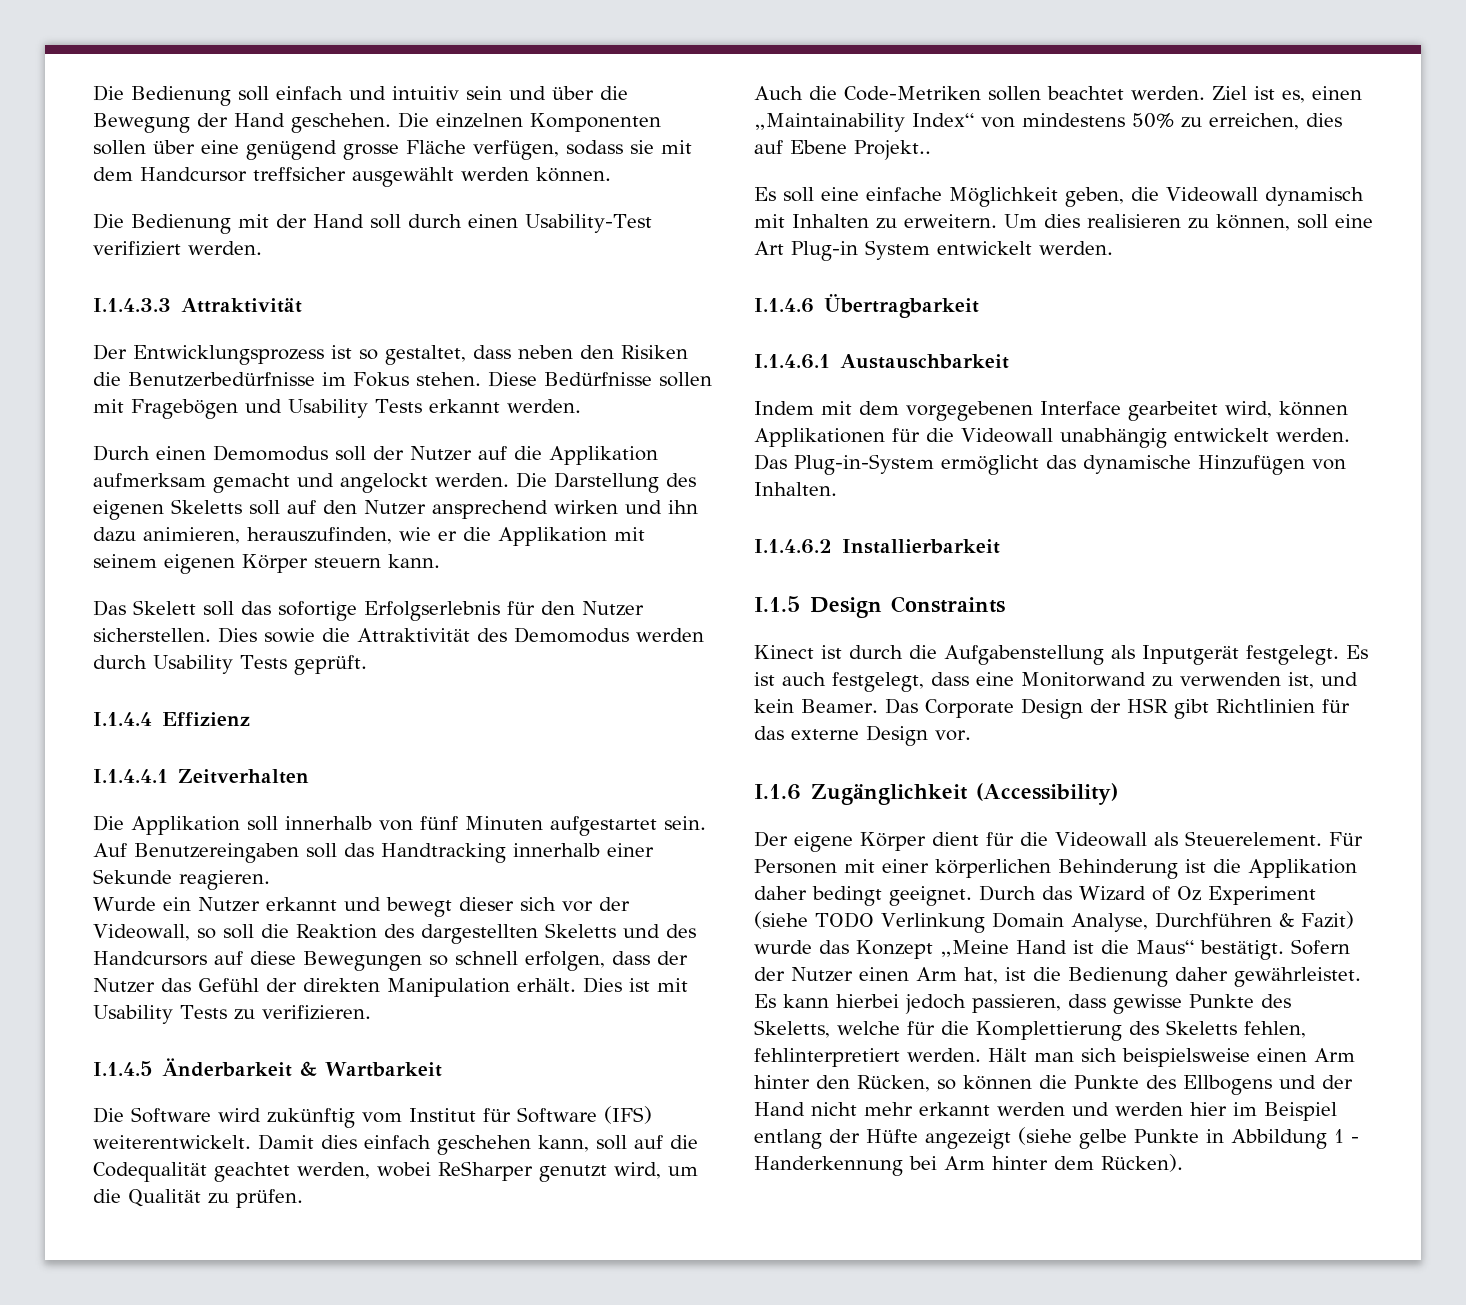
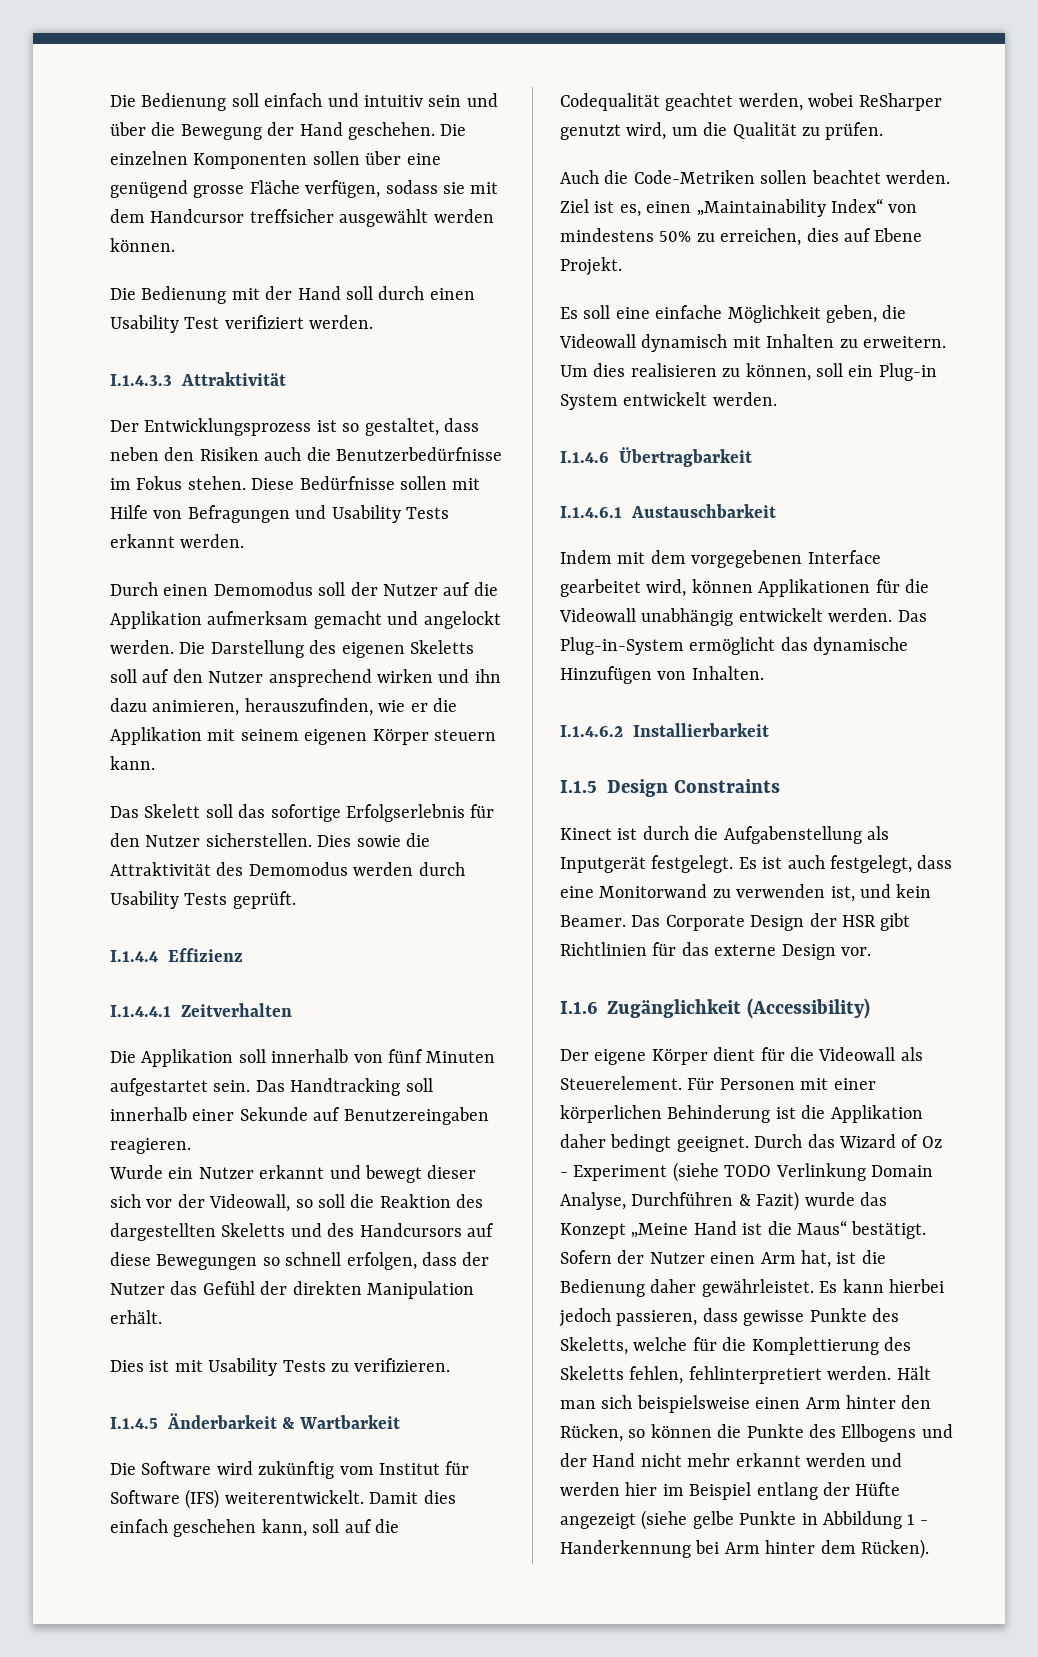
- Die Bedienung mit der Hand soll durch einen Usability-Test verifiziert werden.
+ Die Bedienung mit der Hand soll durch einen Usability Test verifiziert werden.
- Der Entwicklungsprozess ist so gestaltet, dass neben den Risiken die Benutzerbedürfnisse im Fokus stehen.
+ Der Entwicklungsprozess ist so gestaltet, dass neben den Risiken auch die Benutzerbedürfnisse im Fokus stehen.
- Diese Bedürfnisse sollen mit Fragebögen und Usability Tests erkannt werden.
+ Diese Bedürfnisse sollen mit Hilfe von Befragungen und Usability Tests erkannt werden.
- Auf Benutzereingaben soll das Handtracking innerhalb einer Sekunde reagieren.
+ Das Handtracking soll innerhalb einer Sekunde auf Benutzereingaben reagieren.
- Wurde ein Nutzer erkannt und bewegt dieser sich vor der Videowall, so soll die Reaktion des dargestellten Skeletts und des Handcursors auf diese Bewegungen so schnell erfolgen, dass der Nutzer das Gefühl der direkten Manipulation erhält. Dies ist mit Usability Tests zu verifizieren.
+ Wurde ein Nutzer erkannt und bewegt dieser sich vor der Videowall, so soll die Reaktion des dargestellten Skeletts und des Handcursors auf diese Bewegungen so schnell erfolgen, dass der Nutzer das Gefühl der direkten Manipulation erhält.
+ Dies ist mit Usability Tests zu verifizieren.
- Ziel ist es, einen „Maintainability Index“ von mindestens 50% zu erreichen, dies auf Ebene Projekt..
+ Ziel ist es, einen „Maintainability Index“ von mindestens 50% zu erreichen, dies auf Ebene Projekt.
- Um dies realisieren zu können, soll eine Art Plug-in System entwickelt werden.
+ Um dies realisieren zu können, soll ein Plug-in System entwickelt werden.
- Durch das Wizard of Oz Experiment (siehe TODO Verlinkung Domain Analyse, Durchführen & Fazit) wurde das Konzept „Meine Hand ist die Maus“ bestätigt.
+ Durch das Wizard of Oz - Experiment (siehe TODO Verlinkung Domain Analyse, Durchführen & Fazit) wurde das Konzept „Meine Hand ist die Maus“ bestätigt.

